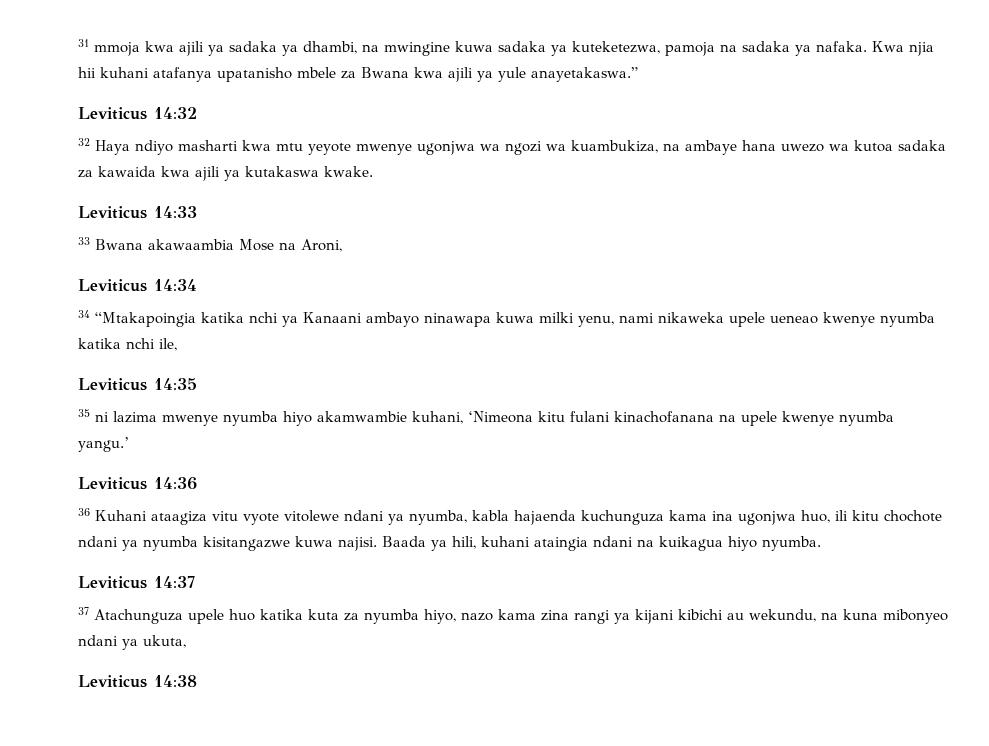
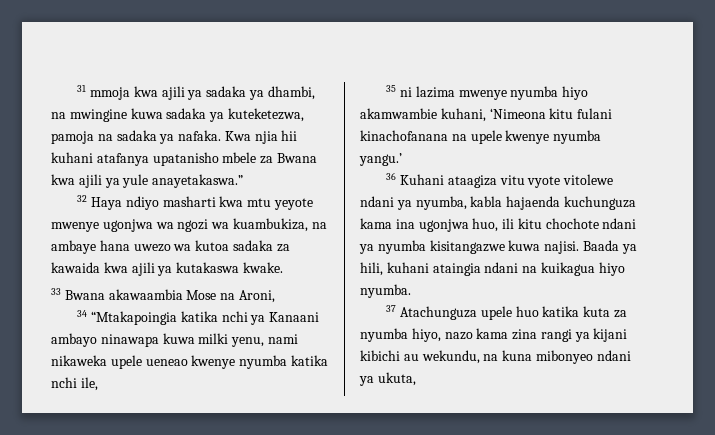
- Leviticus 14:32
- Leviticus 14:33
- Leviticus 14:34
- Leviticus 14:35
- Leviticus 14:36
- Leviticus 14:37
- Leviticus 14:38

